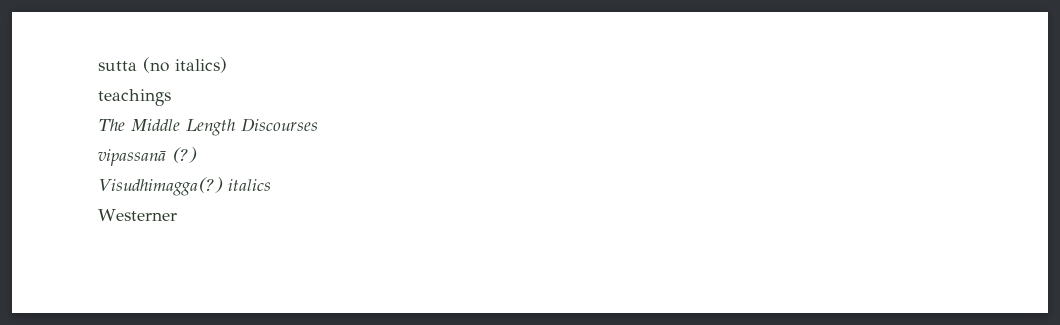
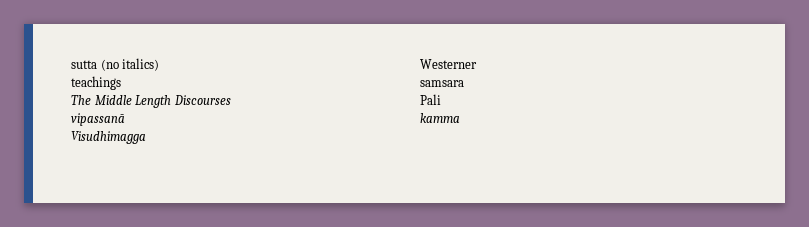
- vipassanā (?)
- Visudhimagga(?) italics
+ vipassanā
+ Visudhimagga
  Westerner
+ samsara
+ Pali
+ kamma

